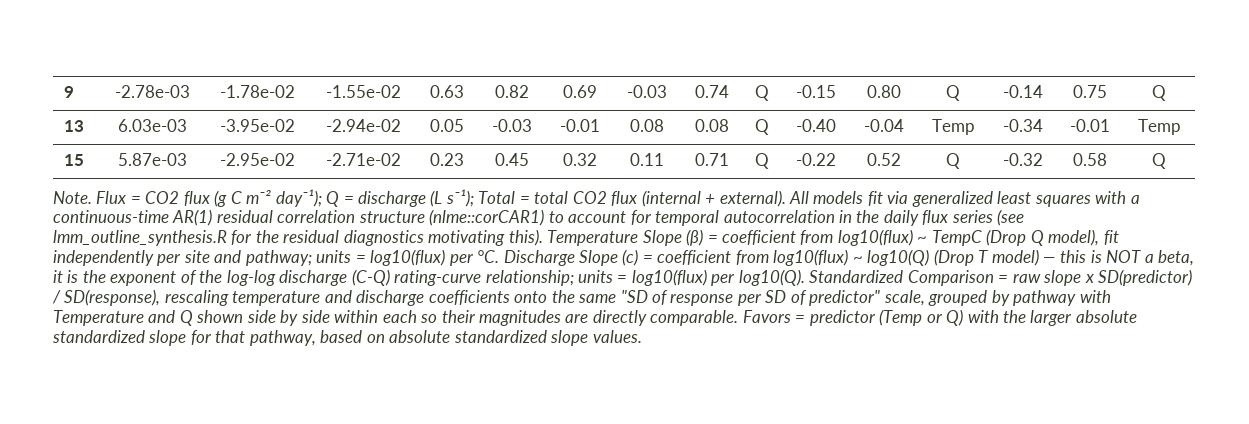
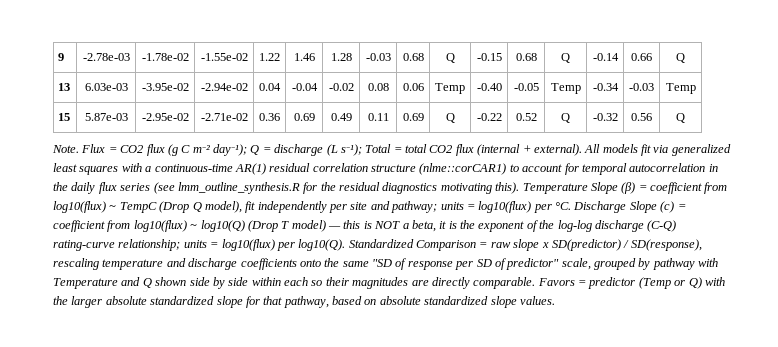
- 9 | -2.78e-03 | -1.78e-02 | -1.55e-02 | 0.63 | 0.82 | 0.69 | -0.03 | 0.74 | Q | -0.15 | 0.80 | Q | -0.14 | 0.75 | Q
+ 9 | -2.78e-03 | -1.78e-02 | -1.55e-02 | 1.22 | 1.46 | 1.28 | -0.03 | 0.68 | Q | -0.15 | 0.68 | Q | -0.14 | 0.66 | Q
- 13 | 6.03e-03 | -3.95e-02 | -2.94e-02 | 0.05 | -0.03 | -0.01 | 0.08 | 0.08 | Q | -0.40 | -0.04 | Temp | -0.34 | -0.01 | Temp
+ 13 | 6.03e-03 | -3.95e-02 | -2.94e-02 | 0.04 | -0.04 | -0.02 | 0.08 | 0.06 | Temp | -0.40 | -0.05 | Temp | -0.34 | -0.03 | Temp
- 15 | 5.87e-03 | -2.95e-02 | -2.71e-02 | 0.23 | 0.45 | 0.32 | 0.11 | 0.71 | Q | -0.22 | 0.52 | Q | -0.32 | 0.58 | Q
+ 15 | 5.87e-03 | -2.95e-02 | -2.71e-02 | 0.36 | 0.69 | 0.49 | 0.11 | 0.69 | Q | -0.22 | 0.52 | Q | -0.32 | 0.56 | Q

